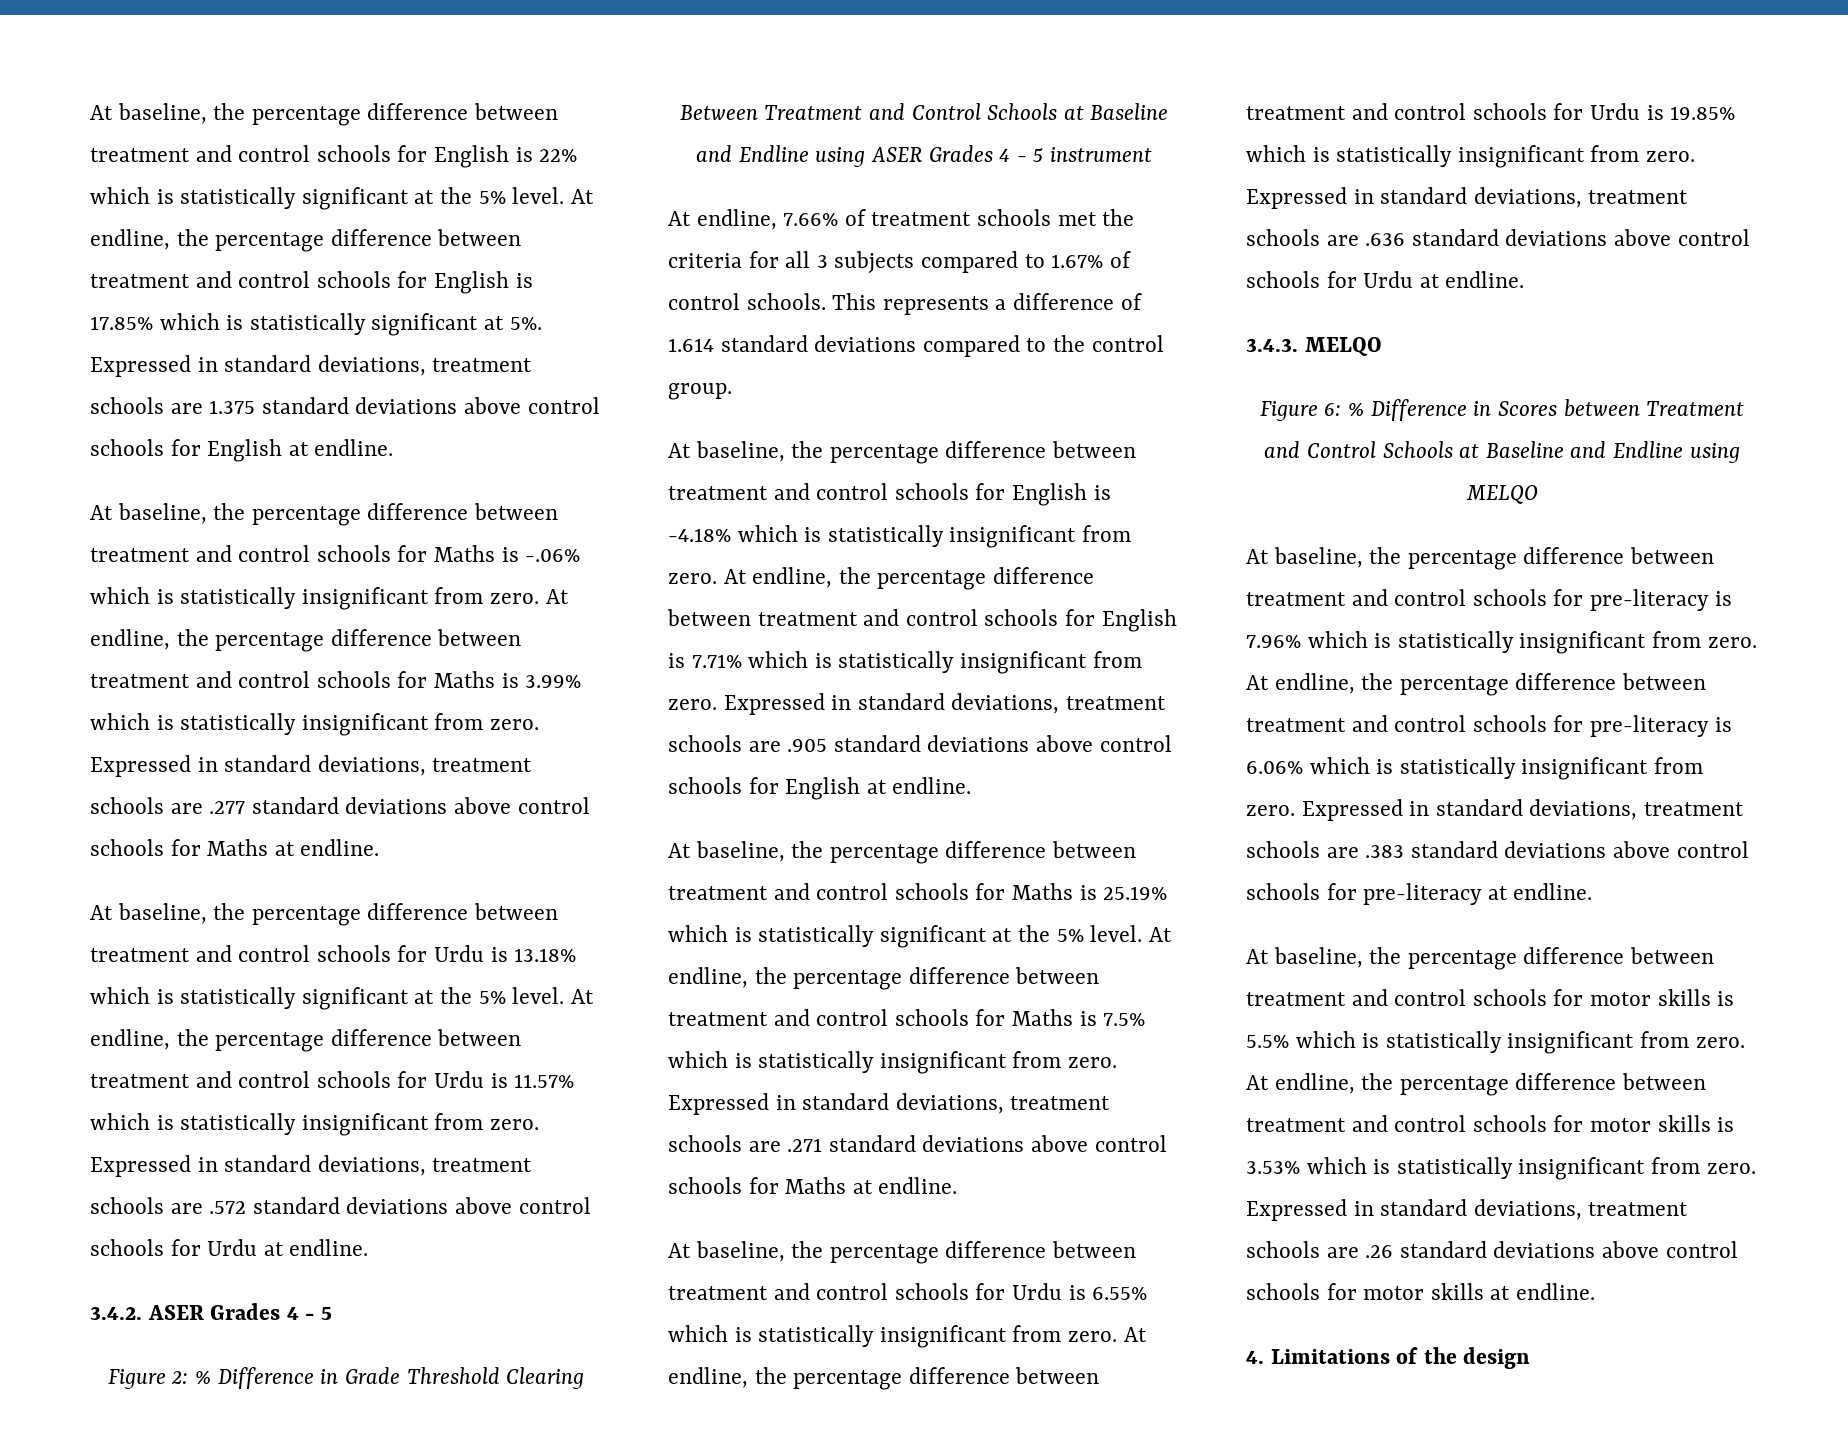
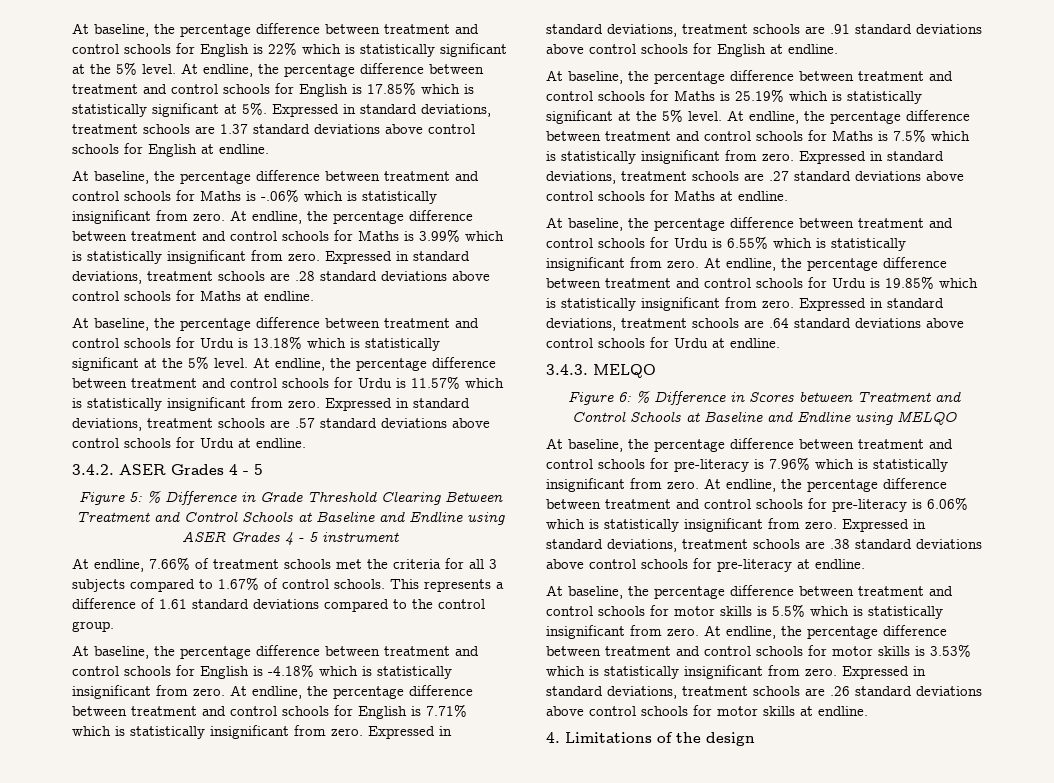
- Expressed in standard deviations, treatment schools are 1.375 standard deviations above control schools for English at endline.
+ Expressed in standard deviations, treatment schools are 1.37 standard deviations above control schools for English at endline.
- Expressed in standard deviations, treatment schools are .277 standard deviations above control schools for Maths at endline.
+ Expressed in standard deviations, treatment schools are .28 standard deviations above control schools for Maths at endline.
- Expressed in standard deviations, treatment schools are .572 standard deviations above control schools for Urdu at endline.
+ Expressed in standard deviations, treatment schools are .57 standard deviations above control schools for Urdu at endline.
- Figure 2: % Difference in Grade Threshold Clearing Between Treatment and Control Schools at Baseline and Endline using ASER Grades 4 - 5 instrument
+ Figure 5: % Difference in Grade Threshold Clearing Between Treatment and Control Schools at Baseline and Endline using ASER Grades 4 - 5 instrument
- This represents a difference of 1.614 standard deviations compared to the control group.
+ This represents a difference of 1.61 standard deviations compared to the control group.
- Expressed in standard deviations, treatment schools are .905 standard deviations above control schools for English at endline.
+ Expressed in standard deviations, treatment schools are .91 standard deviations above control schools for English at endline.
- Expressed in standard deviations, treatment schools are .271 standard deviations above control schools for Maths at endline.
+ Expressed in standard deviations, treatment schools are .27 standard deviations above control schools for Maths at endline.
- Expressed in standard deviations, treatment schools are .636 standard deviations above control schools for Urdu at endline.
+ Expressed in standard deviations, treatment schools are .64 standard deviations above control schools for Urdu at endline.
- Expressed in standard deviations, treatment schools are .383 standard deviations above control schools for pre-literacy at endline.
+ Expressed in standard deviations, treatment schools are .38 standard deviations above control schools for pre-literacy at endline.

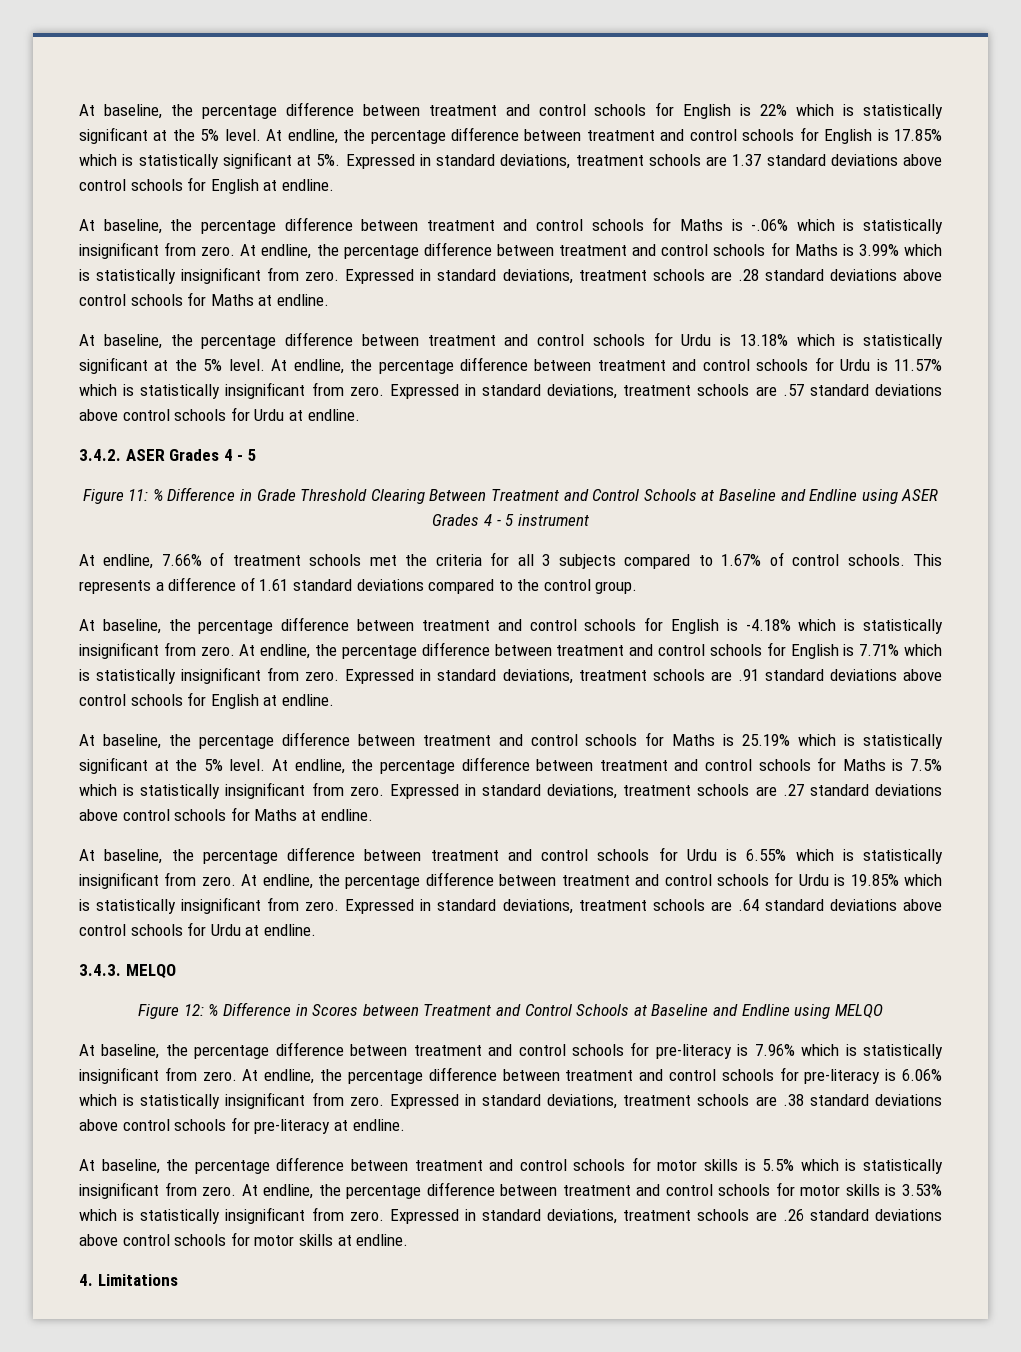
- Figure 5: % Difference in Grade Threshold Clearing Between Treatment and Control Schools at Baseline and Endline using ASER Grades 4 - 5 instrument
+ Figure 11: % Difference in Grade Threshold Clearing Between Treatment and Control Schools at Baseline and Endline using ASER Grades 4 - 5 instrument
- Figure 6: % Difference in Scores between Treatment and Control Schools at Baseline and Endline using MELQO
+ Figure 12: % Difference in Scores between Treatment and Control Schools at Baseline and Endline using MELQO
- 4. Limitations of the design
+ 4. Limitations

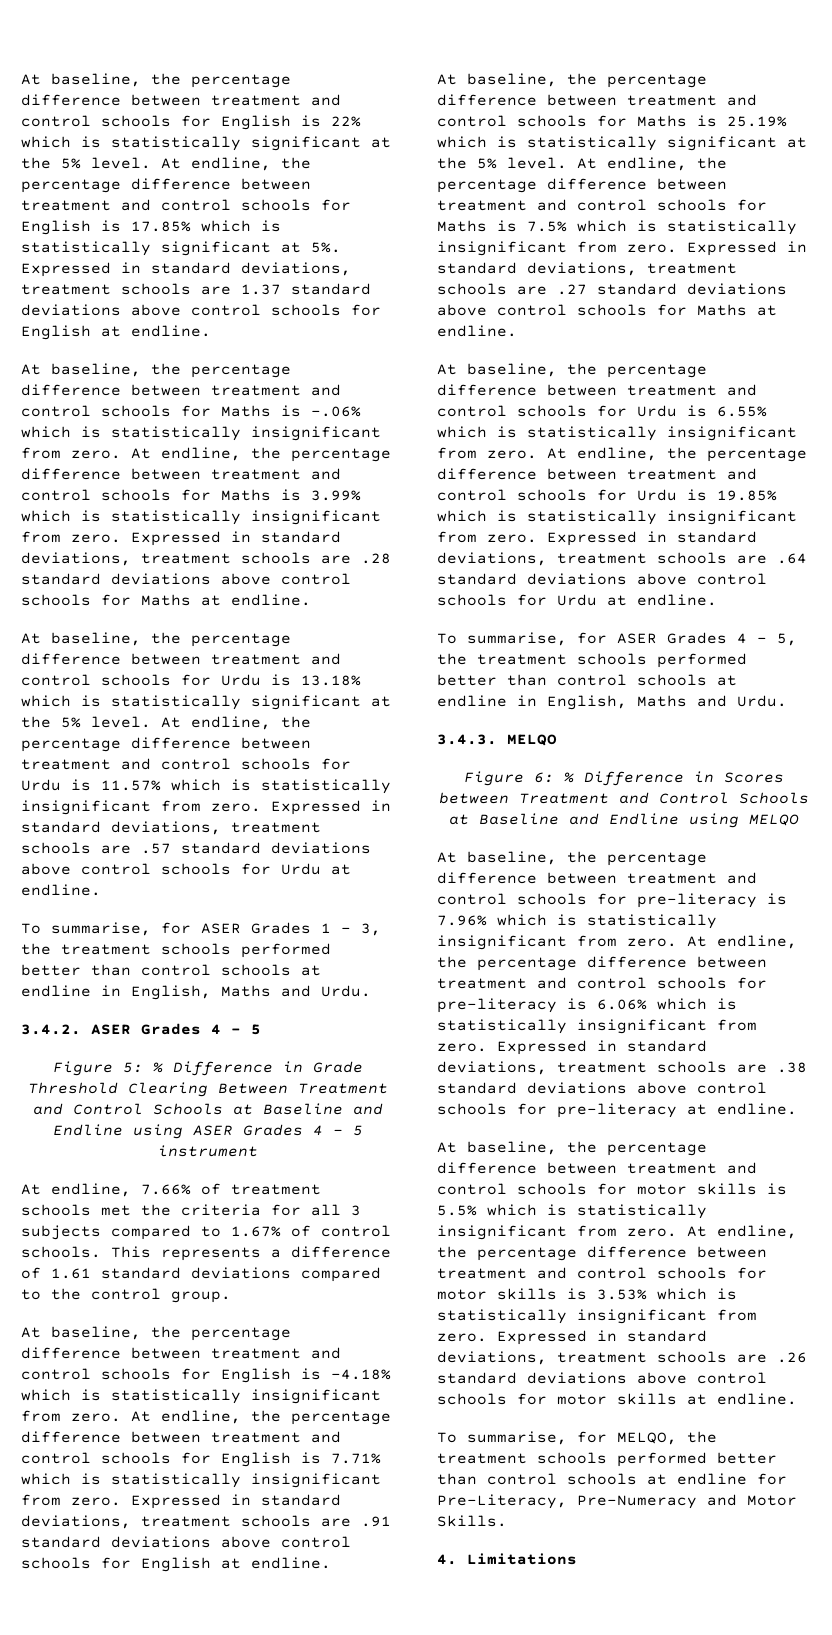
+ To summarise, for ASER Grades 1 - 3, the treatment schools performed better than control schools at endline in English, Maths and Urdu.
- Figure 11: % Difference in Grade Threshold Clearing Between Treatment and Control Schools at Baseline and Endline using ASER Grades 4 - 5 instrument
+ Figure 5: % Difference in Grade Threshold Clearing Between Treatment and Control Schools at Baseline and Endline using ASER Grades 4 - 5 instrument
+ To summarise, for ASER Grades 4 - 5, the treatment schools performed better than control schools at endline in English, Maths and Urdu.
- Figure 12: % Difference in Scores between Treatment and Control Schools at Baseline and Endline using MELQO
+ Figure 6: % Difference in Scores between Treatment and Control Schools at Baseline and Endline using MELQO
+ To summarise, for MELQO, the treatment schools performed better than control schools at endline for Pre-Literacy, Pre-Numeracy and Motor Skills.

